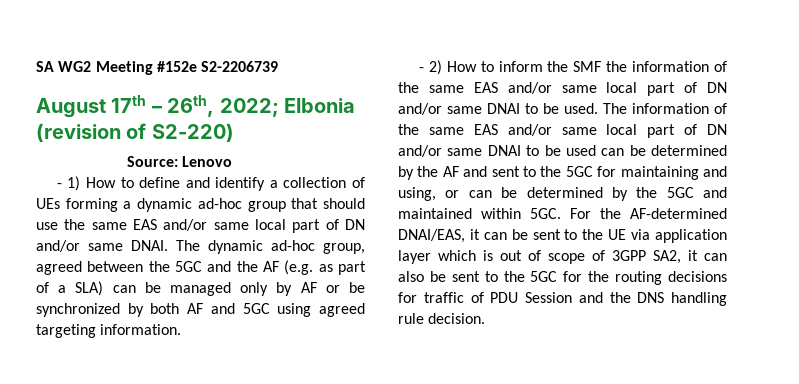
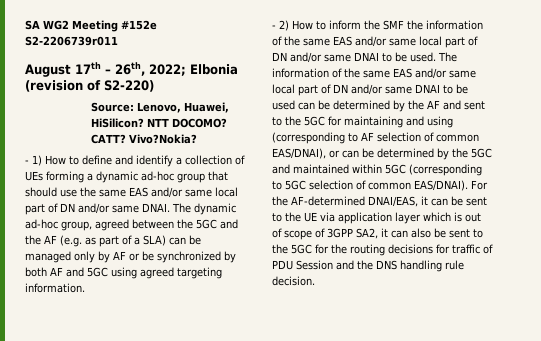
- SA WG2 Meeting #152e S2-2206739
+ SA WG2 Meeting #152e S2-2206739r011
- Source: Lenovo
+ Source: Lenovo, Huawei, HiSilicon? NTT DOCOMO? CATT? Vivo?Nokia?
- The information of the same EAS and/or same local part of DN and/or same DNAI to be used can be determined by the AF and sent to the 5GC for maintaining and using, or can be determined by the 5GC and maintained within 5GC.
+ The information of the same EAS and/or same local part of DN and/or same DNAI to be used can be determined by the AF and sent to the 5GC for maintaining and using (corresponding to AF selection of common EAS/DNAI), or can be determined by the 5GC and maintained within 5GC (corresponding to 5GC selection of common EAS/DNAI).

